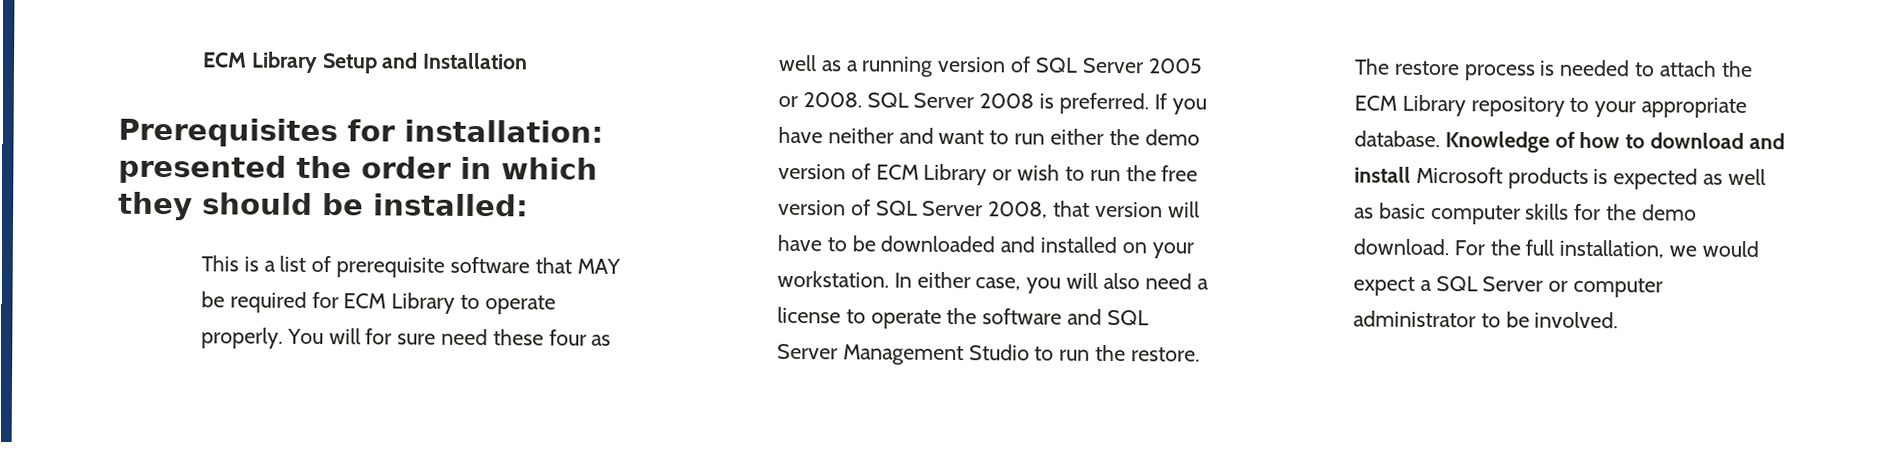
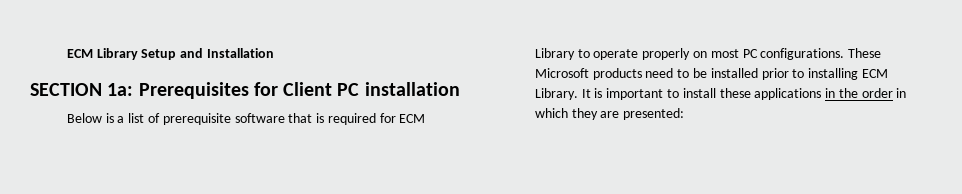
- Prerequisites for installation: presented the order in which they should be installed:
- This is a list of prerequisite software that MAY be required for ECM Library to operate properly. You will for sure need these four as well as a running version of SQL Server 2005 or 2008. SQL Server 2008 is preferred. If you have neither and want to run either the demo version of ECM Library or wish to run the free version of SQL Server 2008, that version will have to be downloaded and installed on your workstation. In either case, you will also need a license to operate the software and SQL Server Management Studio to run the restore. The restore process is needed to attach the ECM Library repository to your appropriate database. Knowledge of how to download and install Microsoft products is expected as well as basic computer skills for the demo download. For the full installation, we would expect a SQL Server or computer administrator to be involved.
+ SECTION 1a: Prerequisites for Client PC installation
+ Below is a list of prerequisite software that is required for ECM Library to operate properly on most PC configurations. These Microsoft products need to be installed prior to installing ECM Library. It is important to install these applications in the order in which they are presented:

